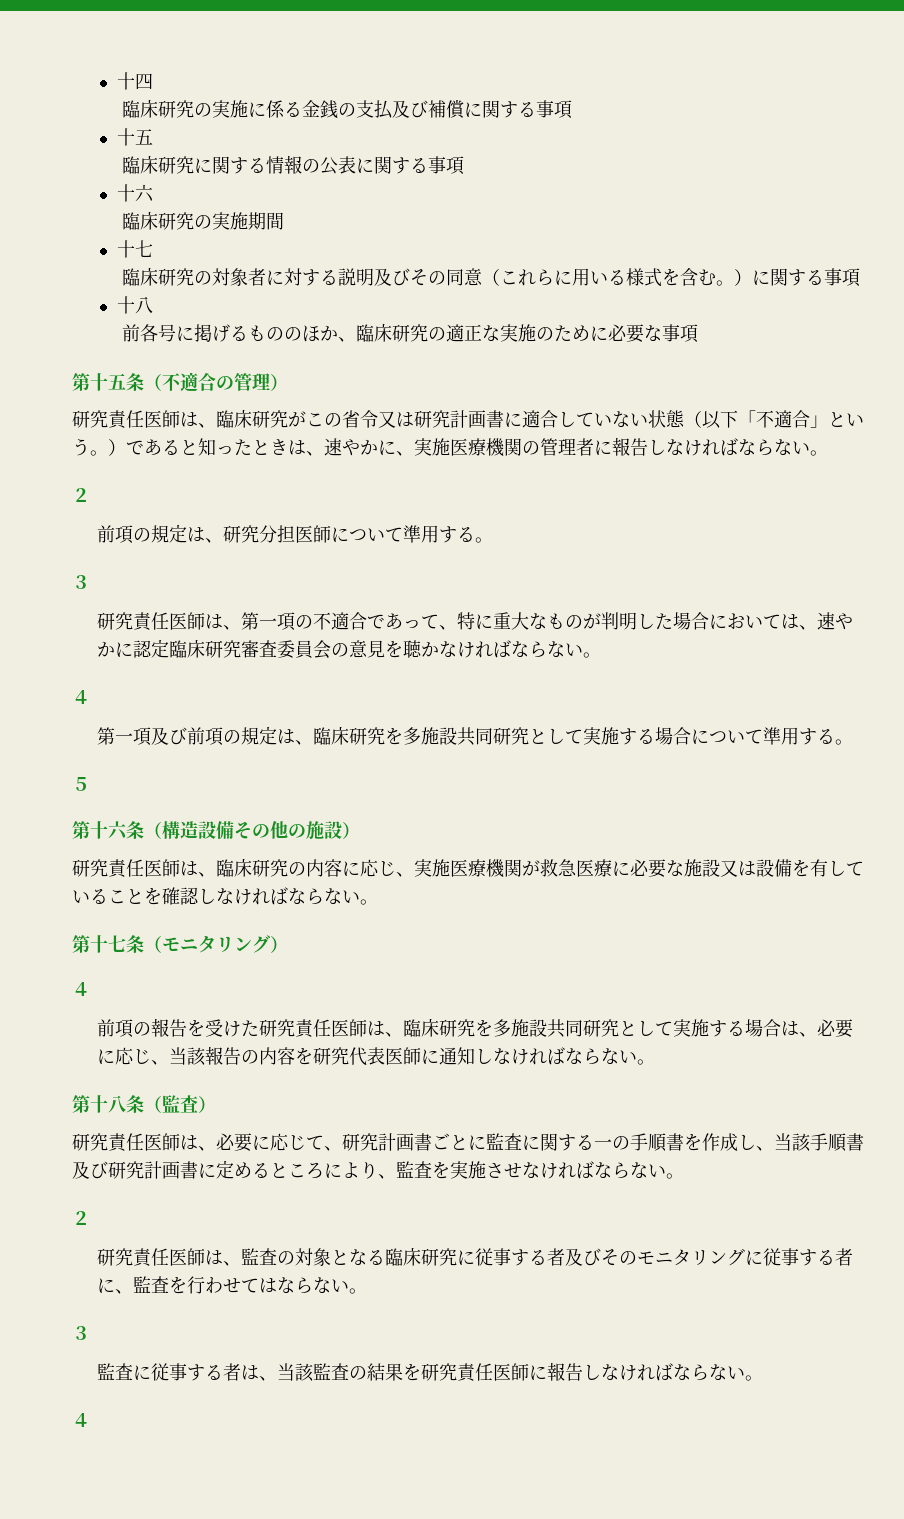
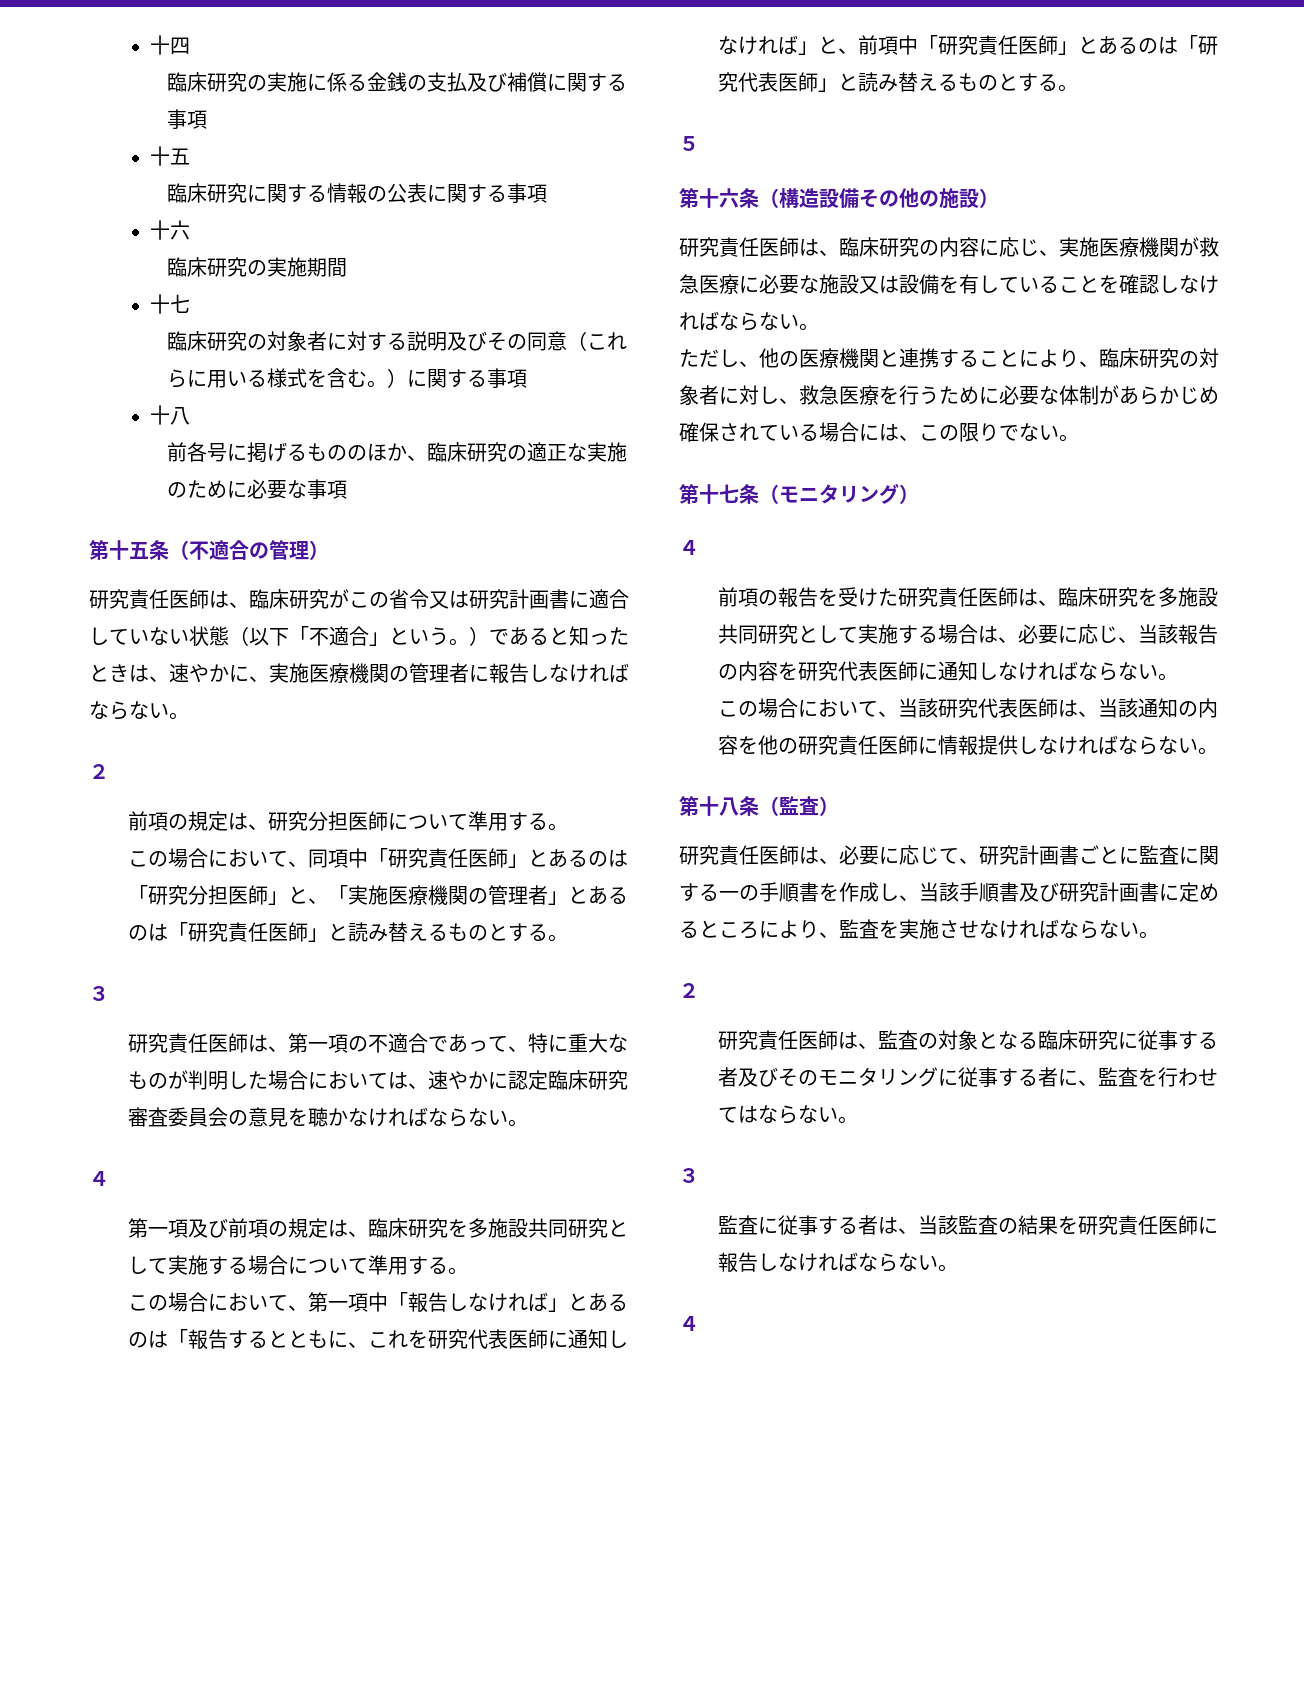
+ この場合において、同項中「研究責任医師」とあるのは「研究分担医師」と、「実施医療機関の管理者」とあるのは「研究責任医師」と読み替えるものとする。
+ この場合において、第一項中「報告しなければ」とあるのは「報告するとともに、これを研究代表医師に通知しなければ」と、前項中「研究責任医師」とあるのは「研究代表医師」と読み替えるものとする。
+ ただし、他の医療機関と連携することにより、臨床研究の対象者に対し、救急医療を行うために必要な体制があらかじめ確保されている場合には、この限りでない。
+ この場合において、当該研究代表医師は、当該通知の内容を他の研究責任医師に情報提供しなければならない。

